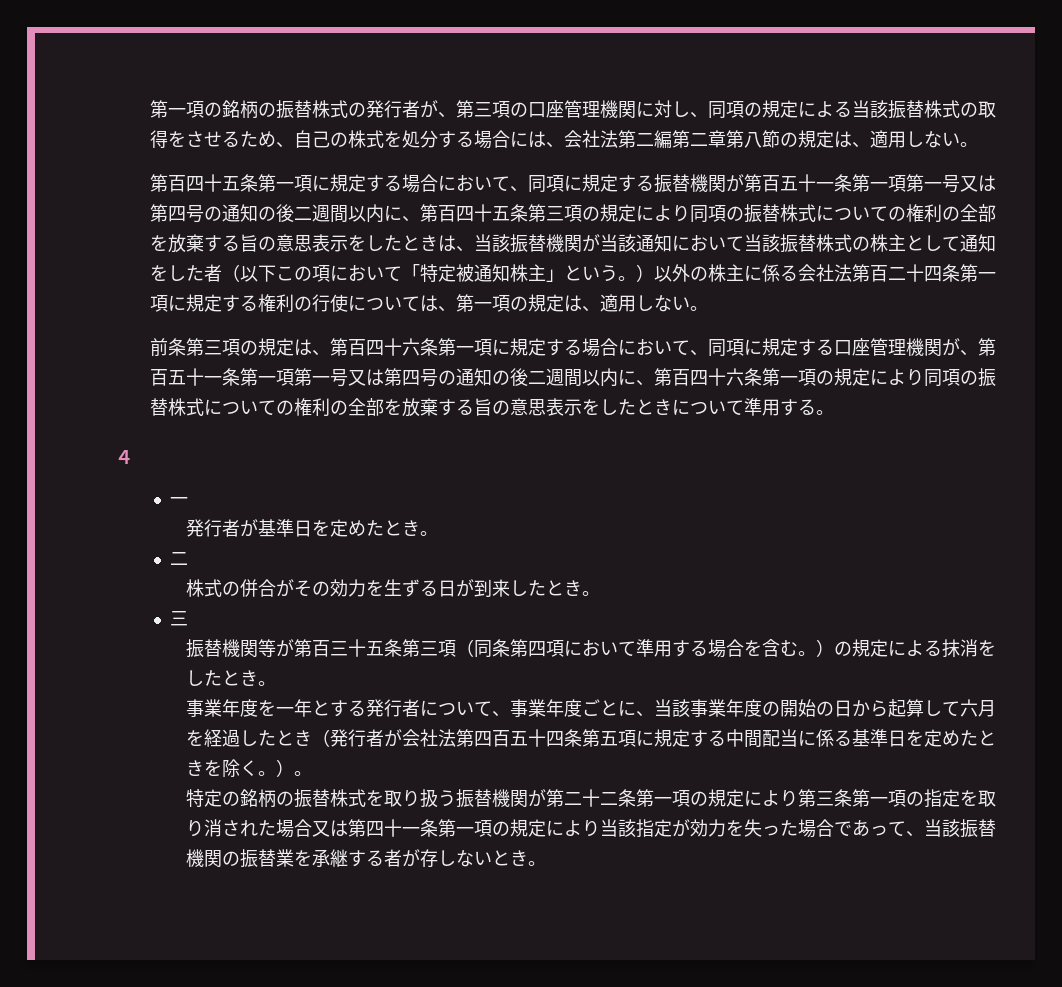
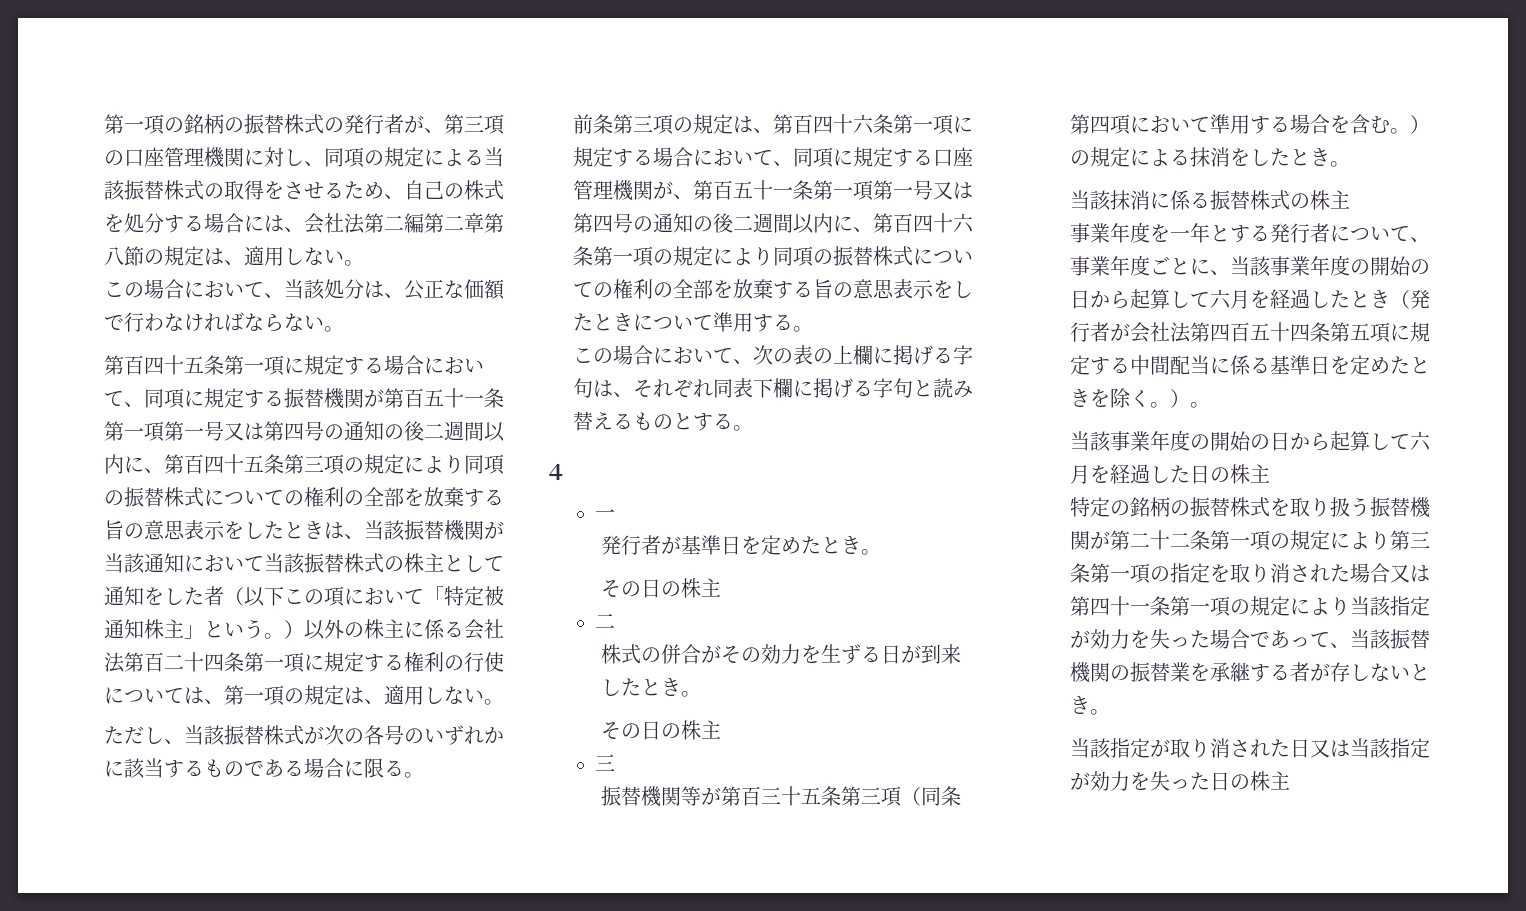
+ この場合において、当該処分は、公正な価額で行わなければならない。
+ ただし、当該振替株式が次の各号のいずれかに該当するものである場合に限る。
+ この場合において、次の表の上欄に掲げる字句は、それぞれ同表下欄に掲げる字句と読み替えるものとする。
  発行者が基準日を定めたとき。
+ その日の株主
  株式の併合がその効力を生ずる日が到来したとき。
+ その日の株主
+ 当該抹消に係る振替株式の株主
+ 当該事業年度の開始の日から起算して六月を経過した日の株主
+ 当該指定が取り消された日又は当該指定が効力を失った日の株主

